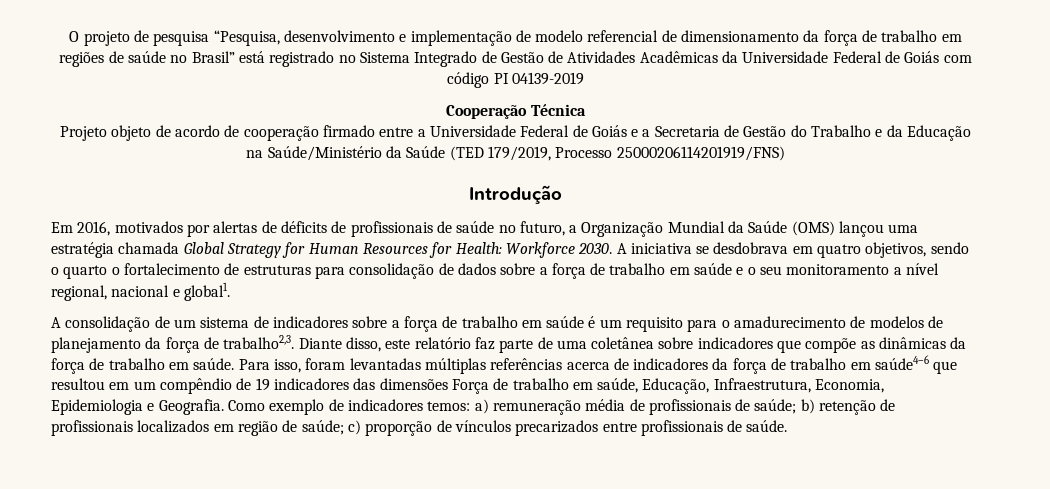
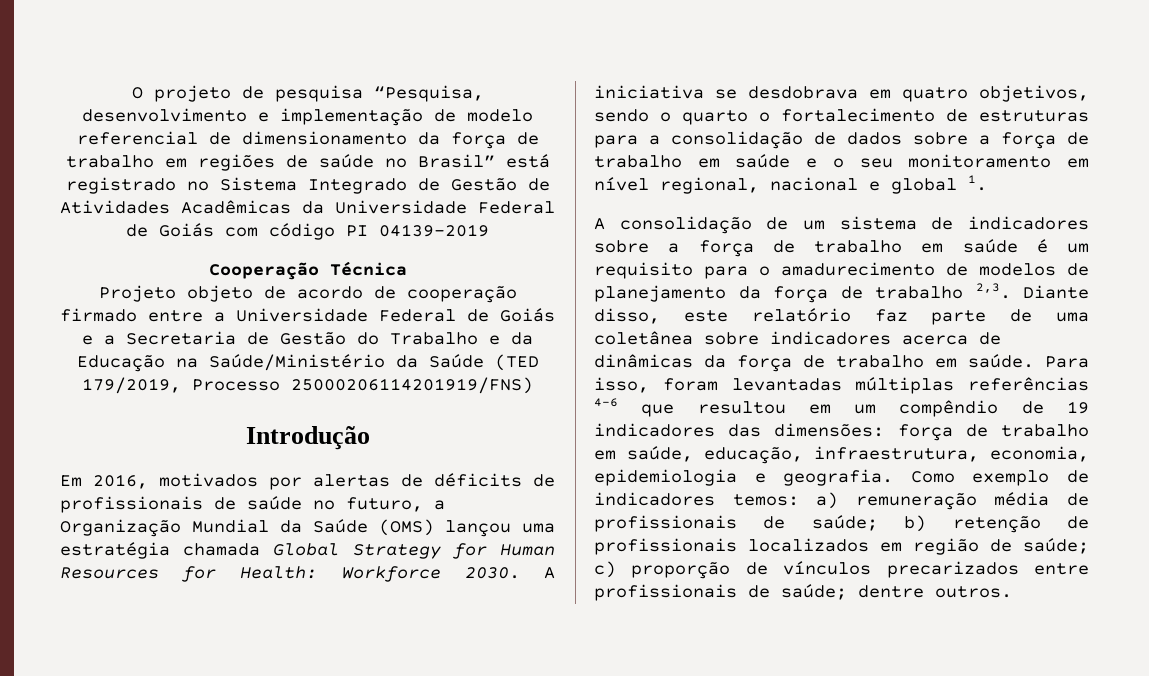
- A iniciativa se desdobrava em quatro objetivos, sendo o quarto o fortalecimento de estruturas para consolidação de dados sobre a força de trabalho em saúde e o seu monitoramento a nível regional, nacional e global1.
+ A iniciativa se desdobrava em quatro objetivos, sendo o quarto o fortalecimento de estruturas para a consolidação de dados sobre a força de trabalho em saúde e o seu monitoramento em nível regional, nacional e global 1.
- A consolidação de um sistema de indicadores sobre a força de trabalho em saúde é um requisito para o amadurecimento de modelos de planejamento da força de trabalho2,3.
+ A consolidação de um sistema de indicadores sobre a força de trabalho em saúde é um requisito para o amadurecimento de modelos de planejamento da força de trabalho 2,3.
- Diante disso, este relatório faz parte de uma coletânea sobre indicadores que compõe as dinâmicas da força de trabalho em saúde.
+ Diante disso, este relatório faz parte de uma coletânea sobre indicadores acerca de dinâmicas da força de trabalho em saúde.
- Para isso, foram levantadas múltiplas referências acerca de indicadores da força de trabalho em saúde4–6 que resultou em um compêndio de 19 indicadores das dimensões Força de trabalho em saúde, Educação, Infraestrutura, Economia, Epidemiologia e Geografia.
+ Para isso, foram levantadas múltiplas referências 4–6 que resultou em um compêndio de 19 indicadores das dimensões: força de trabalho em saúde, educação, infraestrutura, economia, epidemiologia e geografia.
- Como exemplo de indicadores temos: a) remuneração média de profissionais de saúde; b) retenção de profissionais localizados em região de saúde; c) proporção de vínculos precarizados entre profissionais de saúde.
+ Como exemplo de indicadores temos: a) remuneração média de profissionais de saúde; b) retenção de profissionais localizados em região de saúde; c) proporção de vínculos precarizados entre profissionais de saúde; dentre outros.

